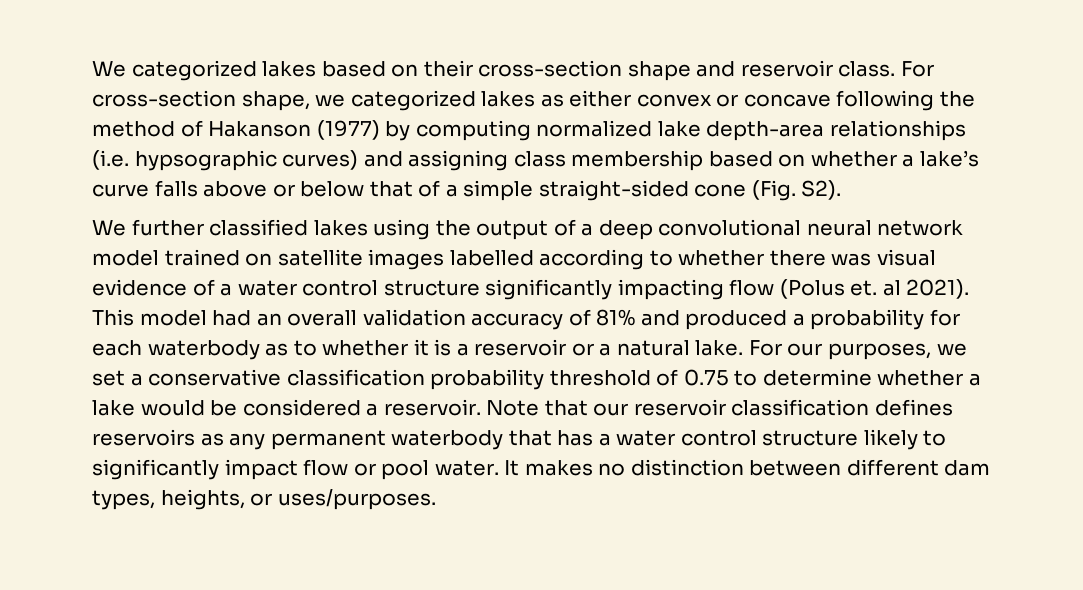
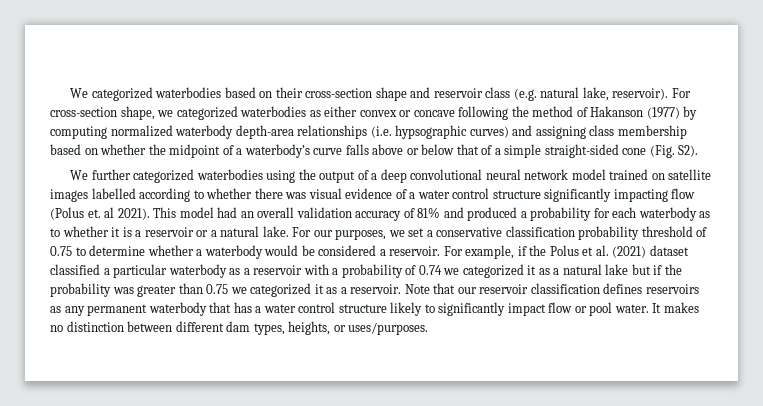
- We categorized lakes based on their cross-section shape and reservoir class.
+ We categorized waterbodies based on their cross-section shape and reservoir class (e.g. natural lake, reservoir).
- For cross-section shape, we categorized lakes as either convex or concave following the method of Hakanson (1977) by computing normalized lake depth-area relationships (i.e. hypsographic curves) and assigning class membership based on whether a lake’s curve falls above or below that of a simple straight-sided cone (Fig. S2).
+ For cross-section shape, we categorized waterbodies as either convex or concave following the method of Hakanson (1977) by computing normalized waterbody depth-area relationships (i.e. hypsographic curves) and assigning class membership based on whether the midpoint of a waterbody’s curve falls above or below that of a simple straight-sided cone (Fig. S2).
- We further classified lakes using the output of a deep convolutional neural network model trained on satellite images labelled according to whether there was visual evidence of a water control structure significantly impacting flow (Polus et. al 2021).
+ We further categorized waterbodies using the output of a deep convolutional neural network model trained on satellite images labelled according to whether there was visual evidence of a water control structure significantly impacting flow (Polus et. al 2021).
- For our purposes, we set a conservative classification probability threshold of 0.75 to determine whether a lake would be considered a reservoir.
+ For our purposes, we set a conservative classification probability threshold of 0.75 to determine whether a waterbody would be considered a reservoir.
+ For example, if the Polus et al. (2021) dataset classified a particular waterbody as a reservoir with a probability of 0.74 we categorized it as a natural lake but if the probability was greater than 0.75 we categorized it as a reservoir.

